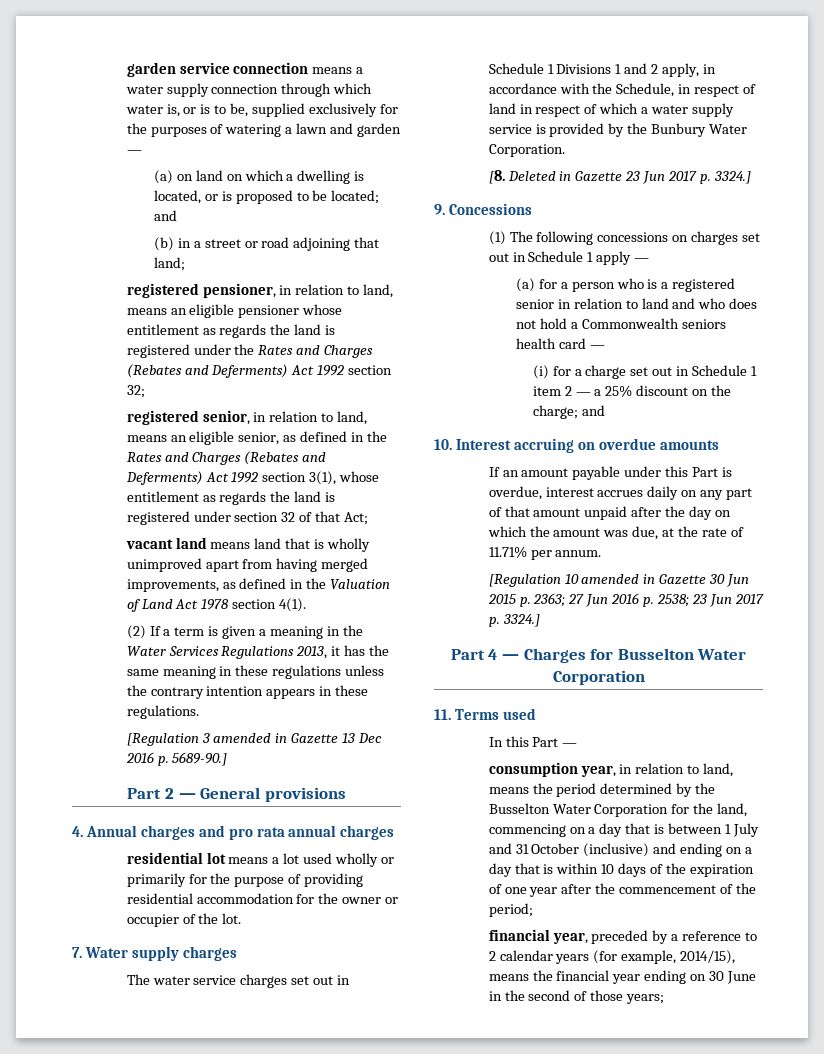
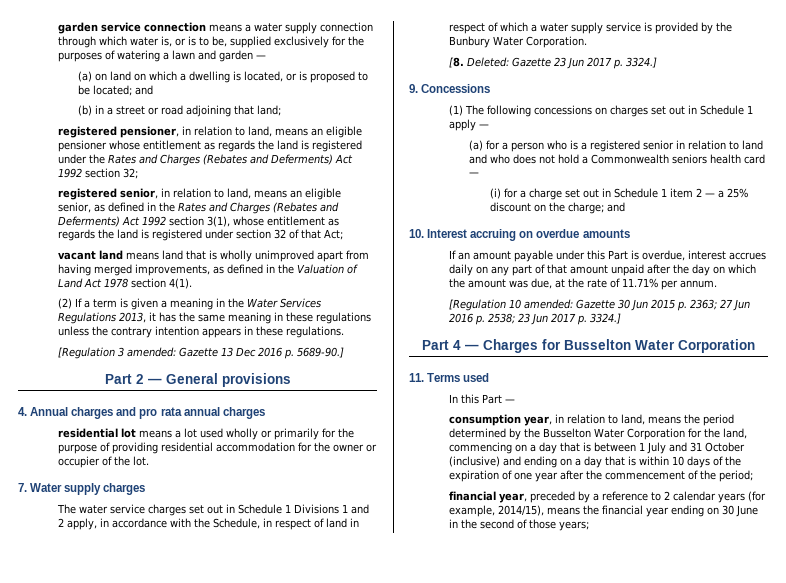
- [Regulation 3 amended in Gazette 13 Dec 2016 p. 5689-90.]
+ [Regulation 3 amended: Gazette 13 Dec 2016 p. 5689-90.]
- [8. Deleted in Gazette 23 Jun 2017 p. 3324.]
+ [8. Deleted: Gazette 23 Jun 2017 p. 3324.]
- [Regulation 10 amended in Gazette 30 Jun 2015 p. 2363; 27 Jun 2016 p. 2538; 23 Jun 2017 p. 3324.]
+ [Regulation 10 amended: Gazette 30 Jun 2015 p. 2363; 27 Jun 2016 p. 2538; 23 Jun 2017 p. 3324.]

